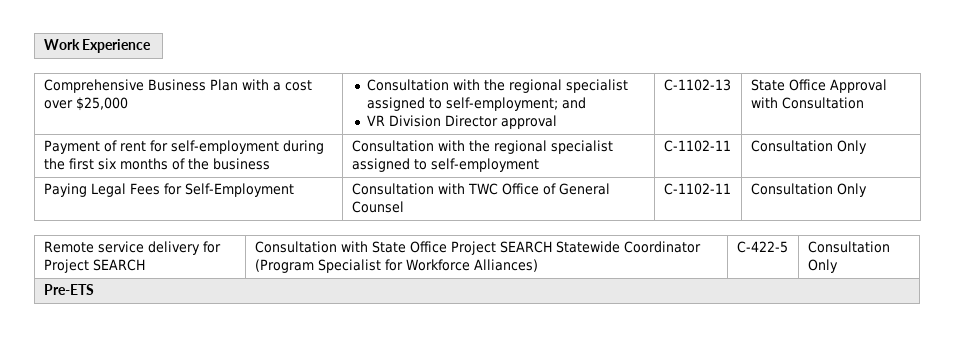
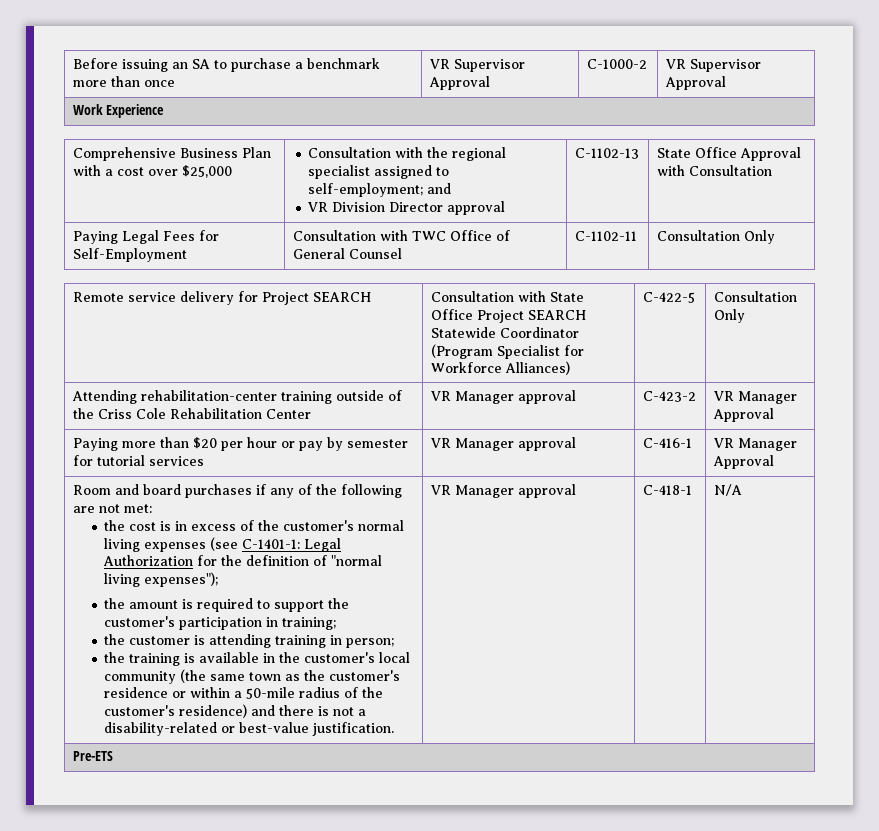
+ Before issuing an SA to purchase a benchmark more than once | VR Supervisor Approval | C-1000-2 | VR Supervisor Approval
- Payment of rent for self-employment during the first six months of the business | Consultation with the regional specialist assigned to self-employment | C-1102-11 | Consultation Only
+ Attending rehabilitation-center training outside of the Criss Cole Rehabilitation Center | VR Manager approval | C-423-2 | VR Manager Approval
+ Paying more than $20 per hour or pay by semester for tutorial services | VR Manager approval | C-416-1 | VR Manager Approval
+ Room and board purchases if any of the following are not met:
+ the cost is in excess of the customer's normal living expenses (see C-1401-1: Legal Authorization for the definition of "normal living expenses");
+ the amount is required to support the customer's participation in training;
+ the customer is attending training in person;
+ the training is available in the customer's local community (the same town as the customer's residence or within a 50-mile radius of the customer's residence) and there is not a disability-related or best-value justification. | VR Manager approval | C-418-1 | N/A

